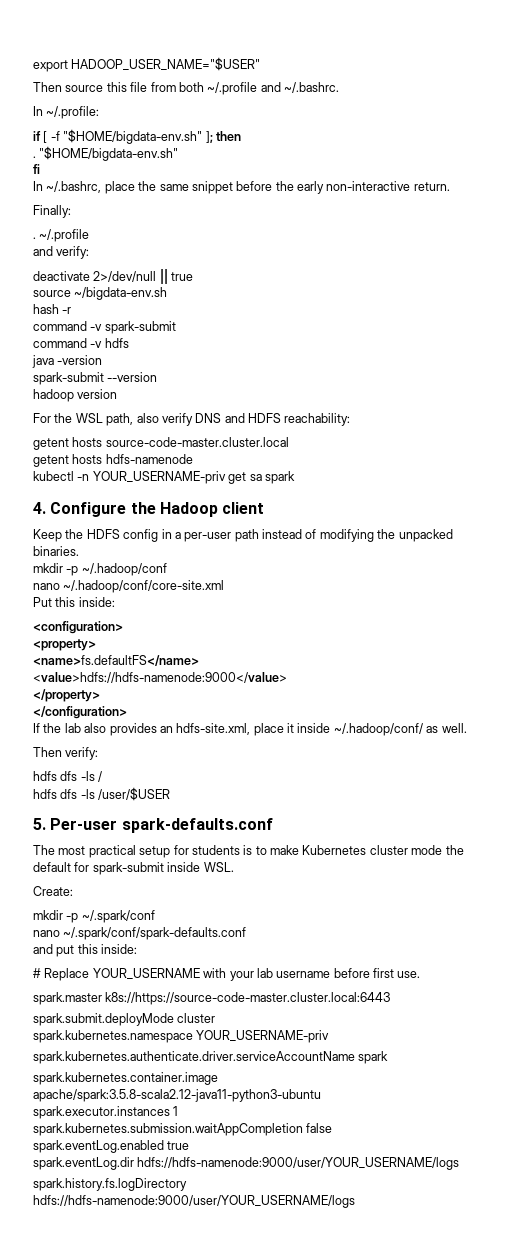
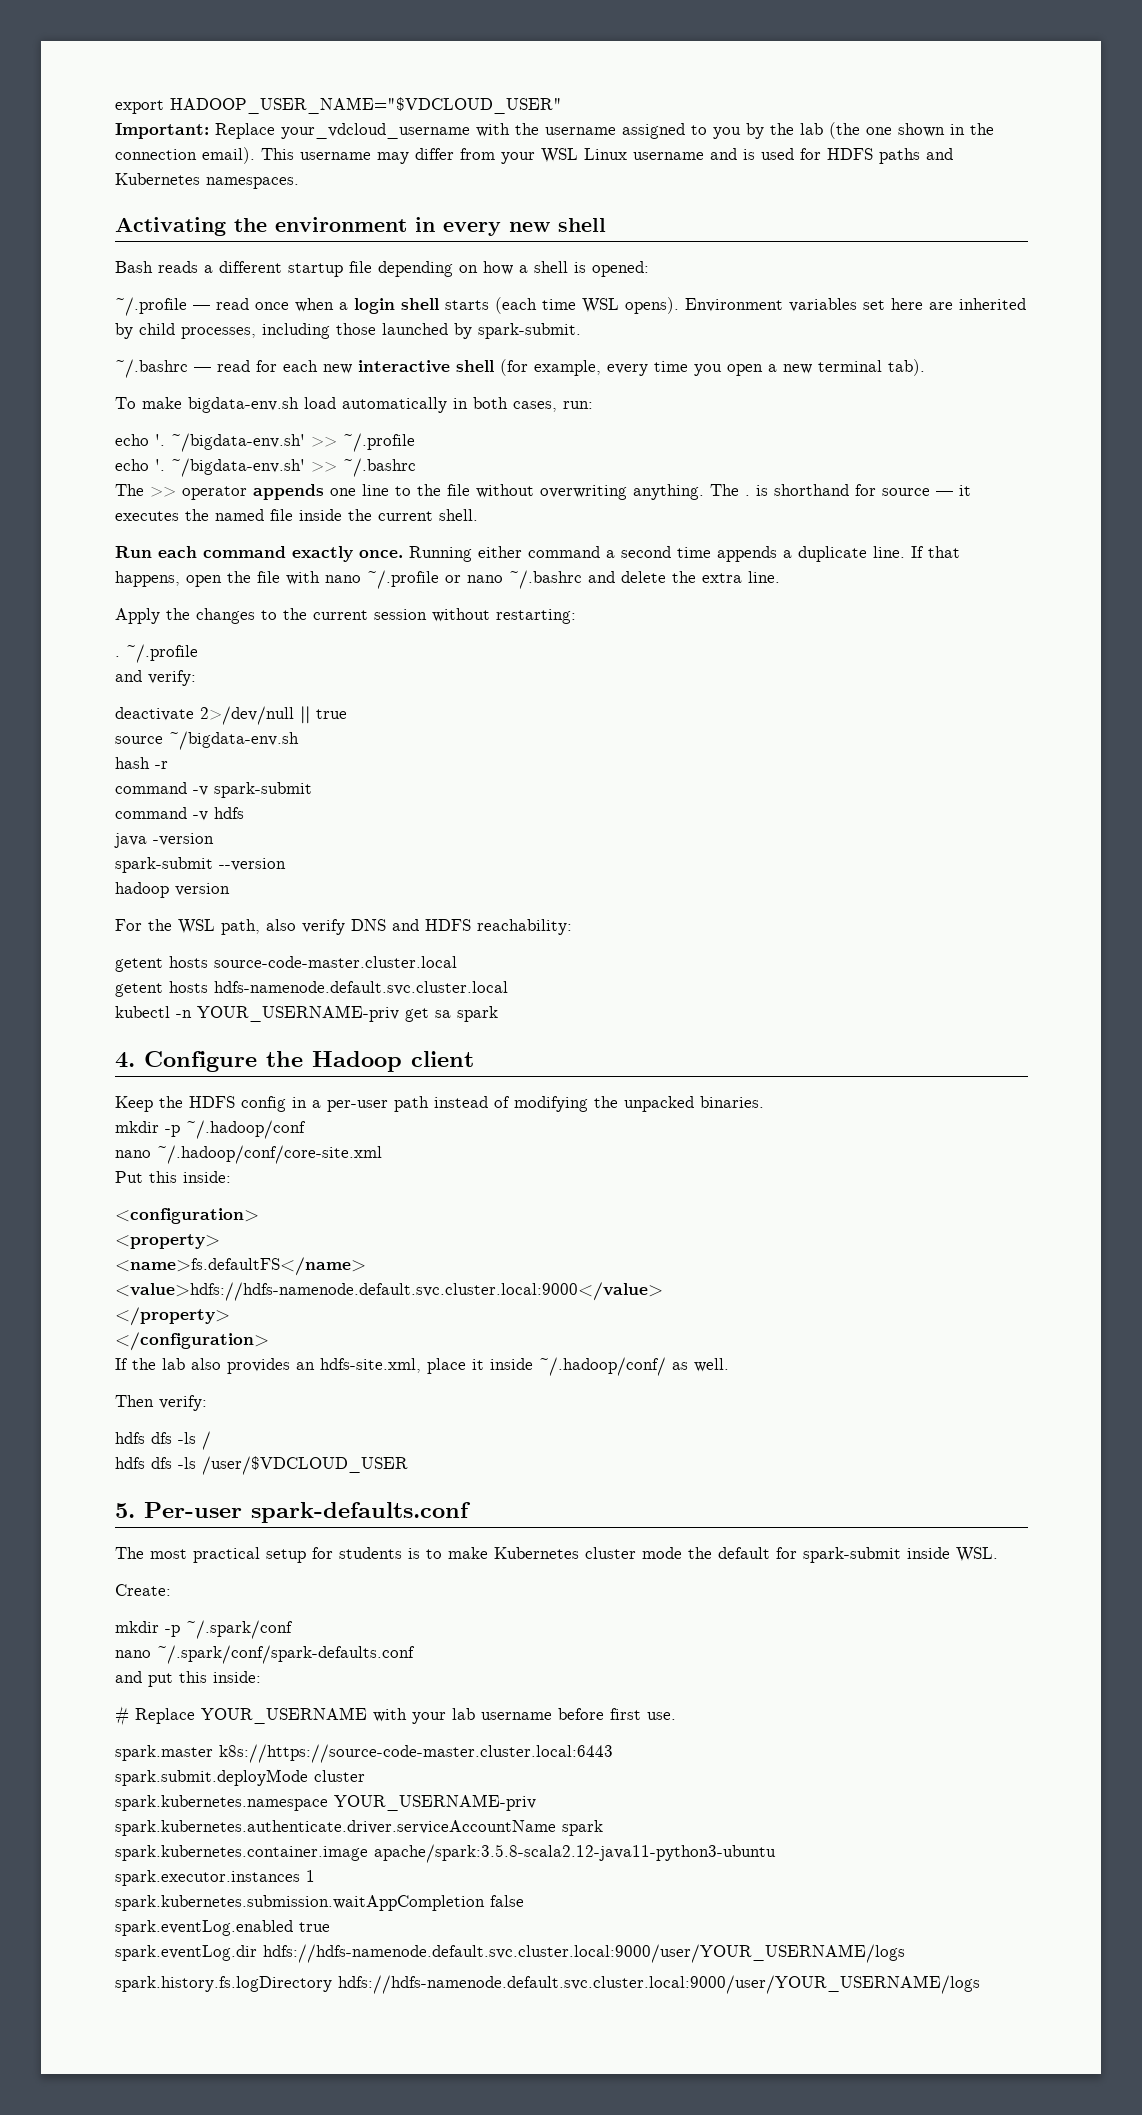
- export HADOOP_USER_NAME="$USER"
- Then source this file from both ~/.profile and ~/.bashrc.
- In ~/.profile:
- if [ -f "$HOME/bigdata-env.sh" ]; then
- . "$HOME/bigdata-env.sh"
- fi
- In ~/.bashrc, place the same snippet before the early non-interactive return.
- Finally:
+ export HADOOP_USER_NAME="$VDCLOUD_USER"
+ Important: Replace your_vdcloud_username with the username assigned to you by the lab (the one shown in the connection email). This username may differ from your WSL Linux username and is used for HDFS paths and Kubernetes namespaces.
+ Activating the environment in every new shell
+ Bash reads a different startup file depending on how a shell is opened:
+ ~/.profile — read once when a login shell starts (each time WSL opens). Environment variables set here are inherited by child processes, including those launched by spark-submit.
+ ~/.bashrc — read for each new interactive shell (for example, every time you open a new terminal tab).
+ To make bigdata-env.sh load automatically in both cases, run:
+ echo '. ~/bigdata-env.sh' >> ~/.profile
+ echo '. ~/bigdata-env.sh' >> ~/.bashrc
+ The >> operator appends one line to the file without overwriting anything. The . is shorthand for source — it executes the named file inside the current shell.
+ Run each command exactly once. Running either command a second time appends a duplicate line. If that happens, open the file with nano ~/.profile or nano ~/.bashrc and delete the extra line.
+ Apply the changes to the current session without restarting:
- getent hosts hdfs-namenode
+ getent hosts hdfs-namenode.default.svc.cluster.local
- <value>hdfs://hdfs-namenode:9000</value>
+ <value>hdfs://hdfs-namenode.default.svc.cluster.local:9000</value>
- hdfs dfs -ls /user/$USER
+ hdfs dfs -ls /user/$VDCLOUD_USER
- spark.eventLog.dir hdfs://hdfs-namenode:9000/user/YOUR_USERNAME/logs
+ spark.eventLog.dir hdfs://hdfs-namenode.default.svc.cluster.local:9000/user/YOUR_USERNAME/logs
- spark.history.fs.logDirectory hdfs://hdfs-namenode:9000/user/YOUR_USERNAME/logs
+ spark.history.fs.logDirectory hdfs://hdfs-namenode.default.svc.cluster.local:9000/user/YOUR_USERNAME/logs

